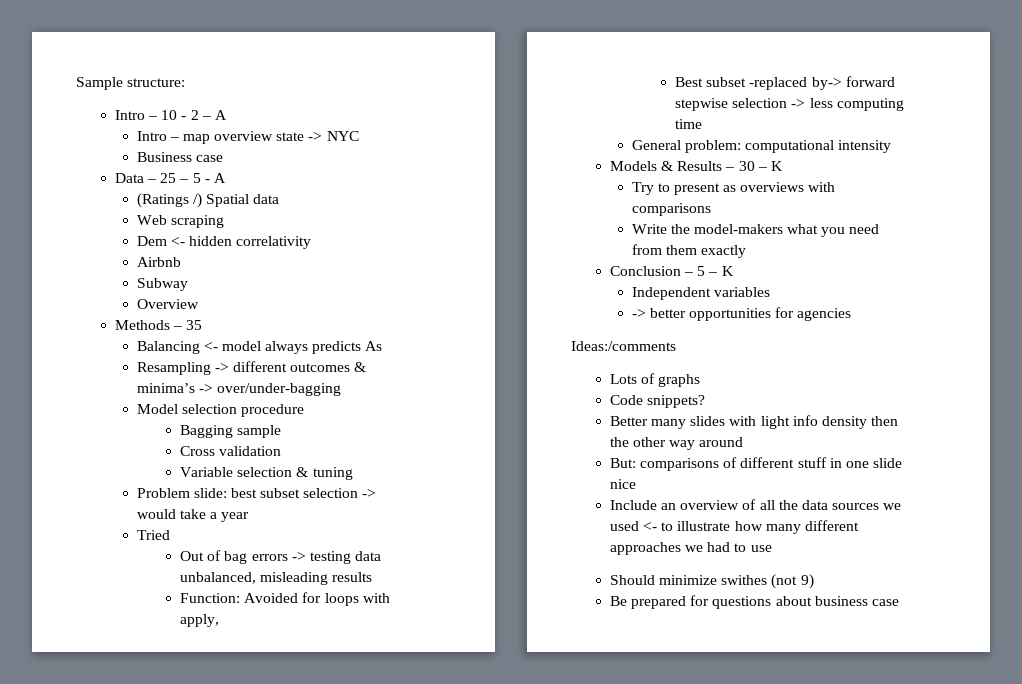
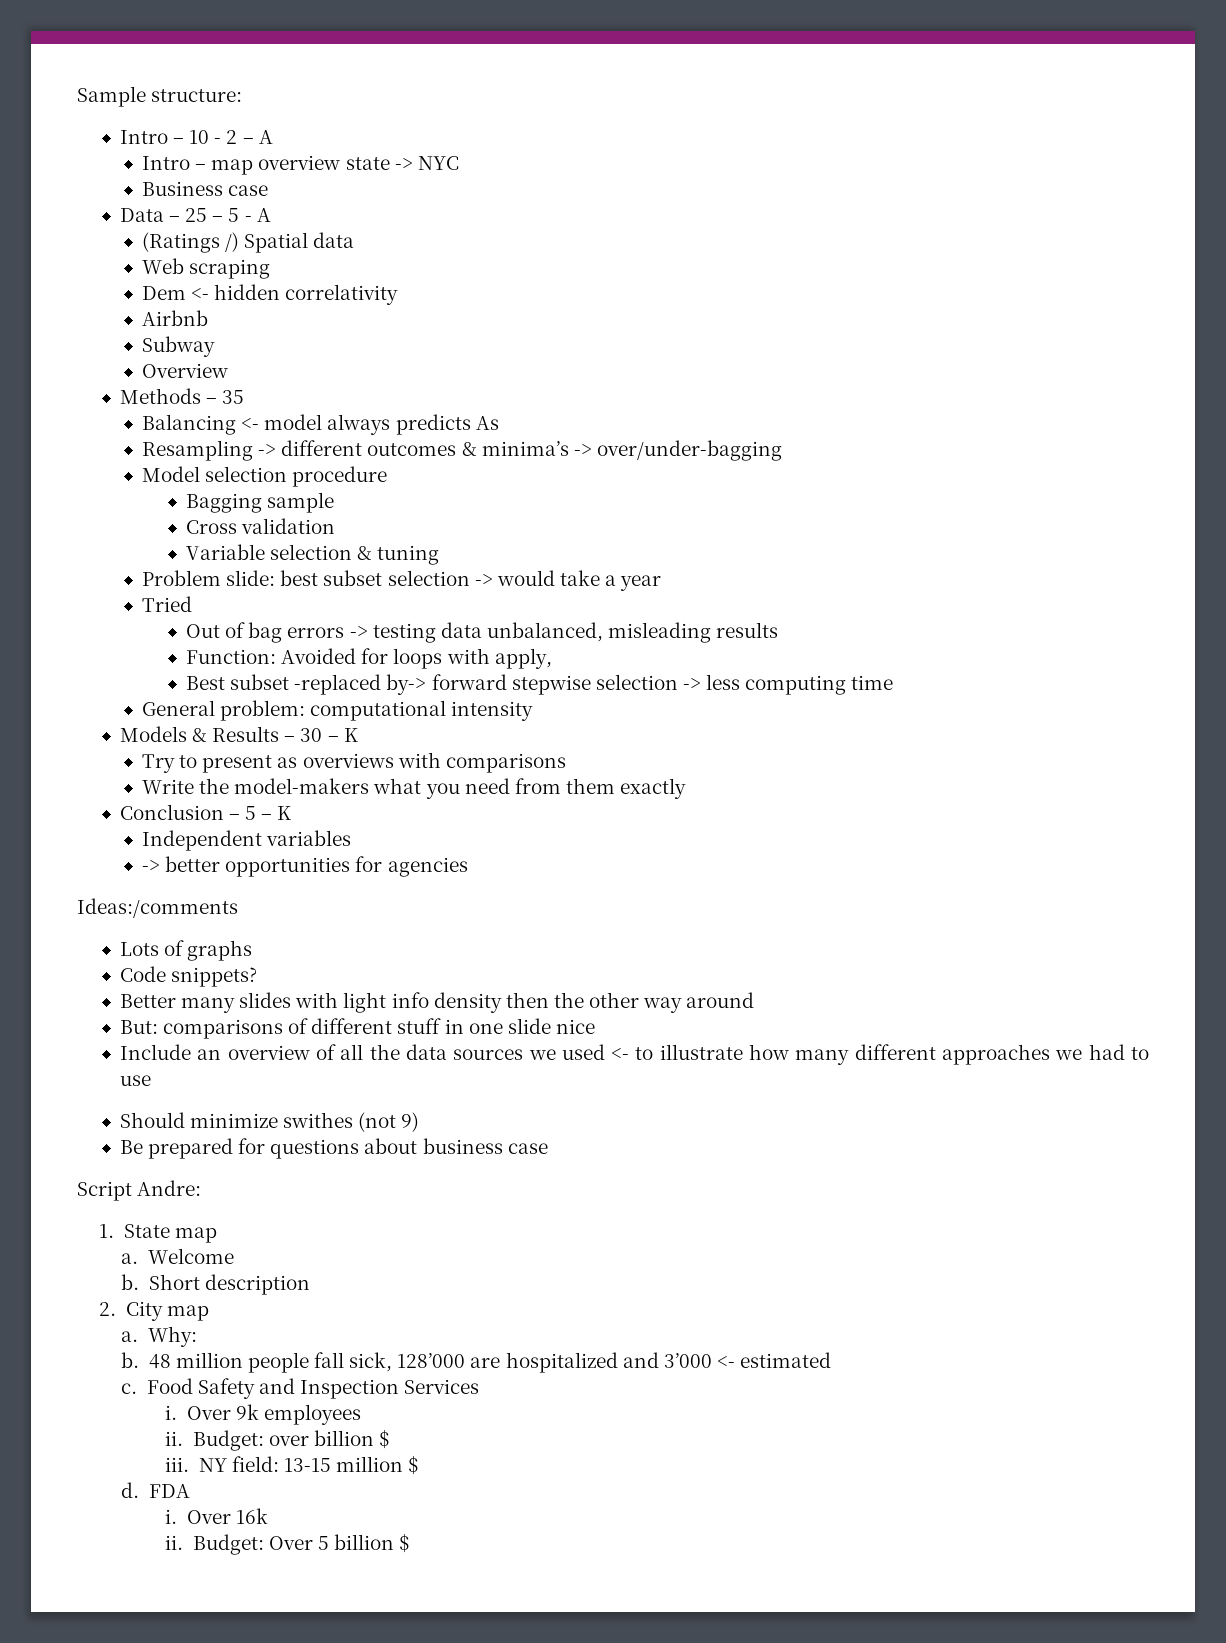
+ Script Andre:
+ 1. State map
+ a. Welcome
+ b. Short description
+ 2. City map
+ a. Why:
+ b. 48 million people fall sick, 128’000 are hospitalized and 3’000 <- estimated
+ c. Food Safety and Inspection Services
+ i. Over 9k employees
+ ii. Budget: over billion $
+ iii. NY field: 13-15 million $
+ d. FDA
+ i. Over 16k
+ ii. Budget: Over 5 billion $

